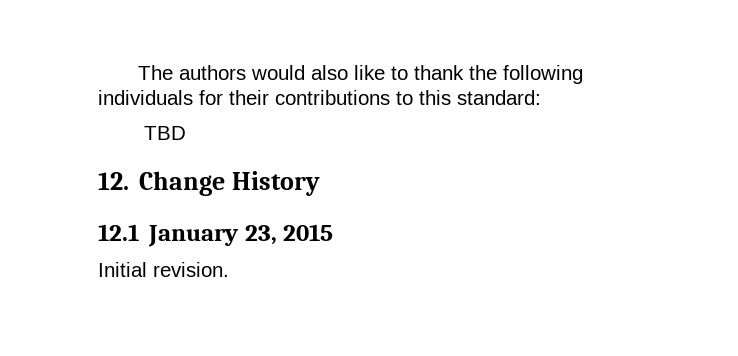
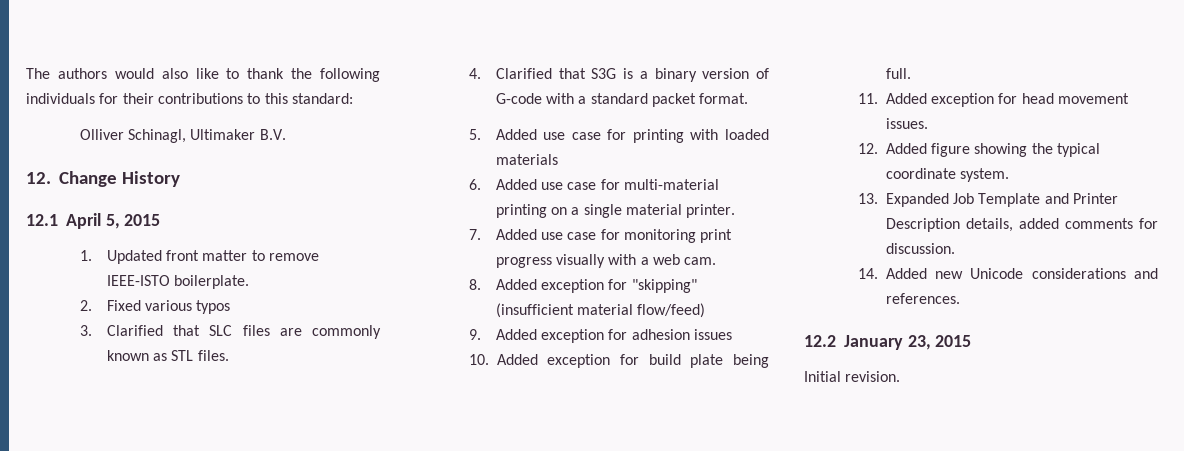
- TBD
+ Olliver Schinagl, Ultimaker B.V.
- 12.1 January 23, 2015
+ 12.1 April 5, 2015
+ 1. Updated front matter to remove IEEE-ISTO boilerplate.
+ 2. Fixed various typos
+ 3. Clarified that SLC files are commonly known as STL files.
+ 4. Clarified that S3G is a binary version of G-code with a standard packet format.
+ 5. Added use case for printing with loaded materials
+ 6. Added use case for multi-material printing on a single material printer.
+ 7. Added use case for monitoring print progress visually with a web cam.
+ 8. Added exception for "skipping" (insufficient material flow/feed)
+ 9. Added exception for adhesion issues
+ 10. Added exception for build plate being full.
+ 11. Added exception for head movement issues.
+ 12. Added figure showing the typical coordinate system.
+ 13. Expanded Job Template and Printer Description details, added comments for discussion.
+ 14. Added new Unicode considerations and references.
+ 12.2 January 23, 2015

